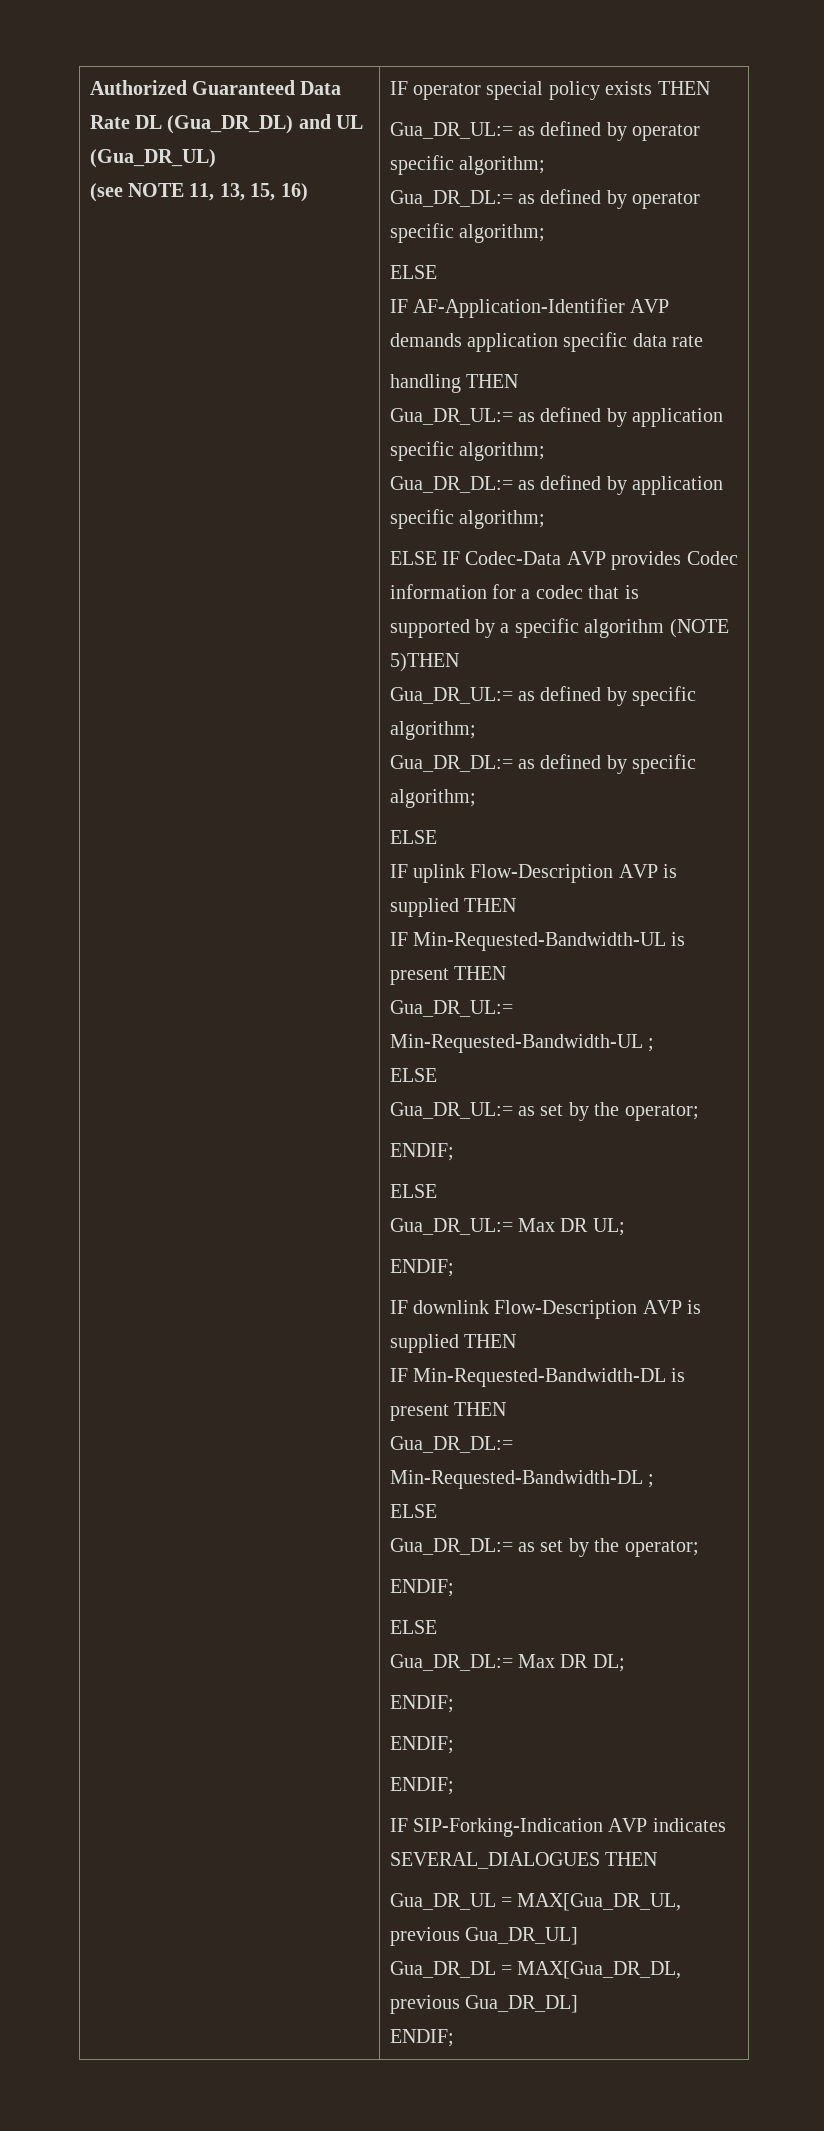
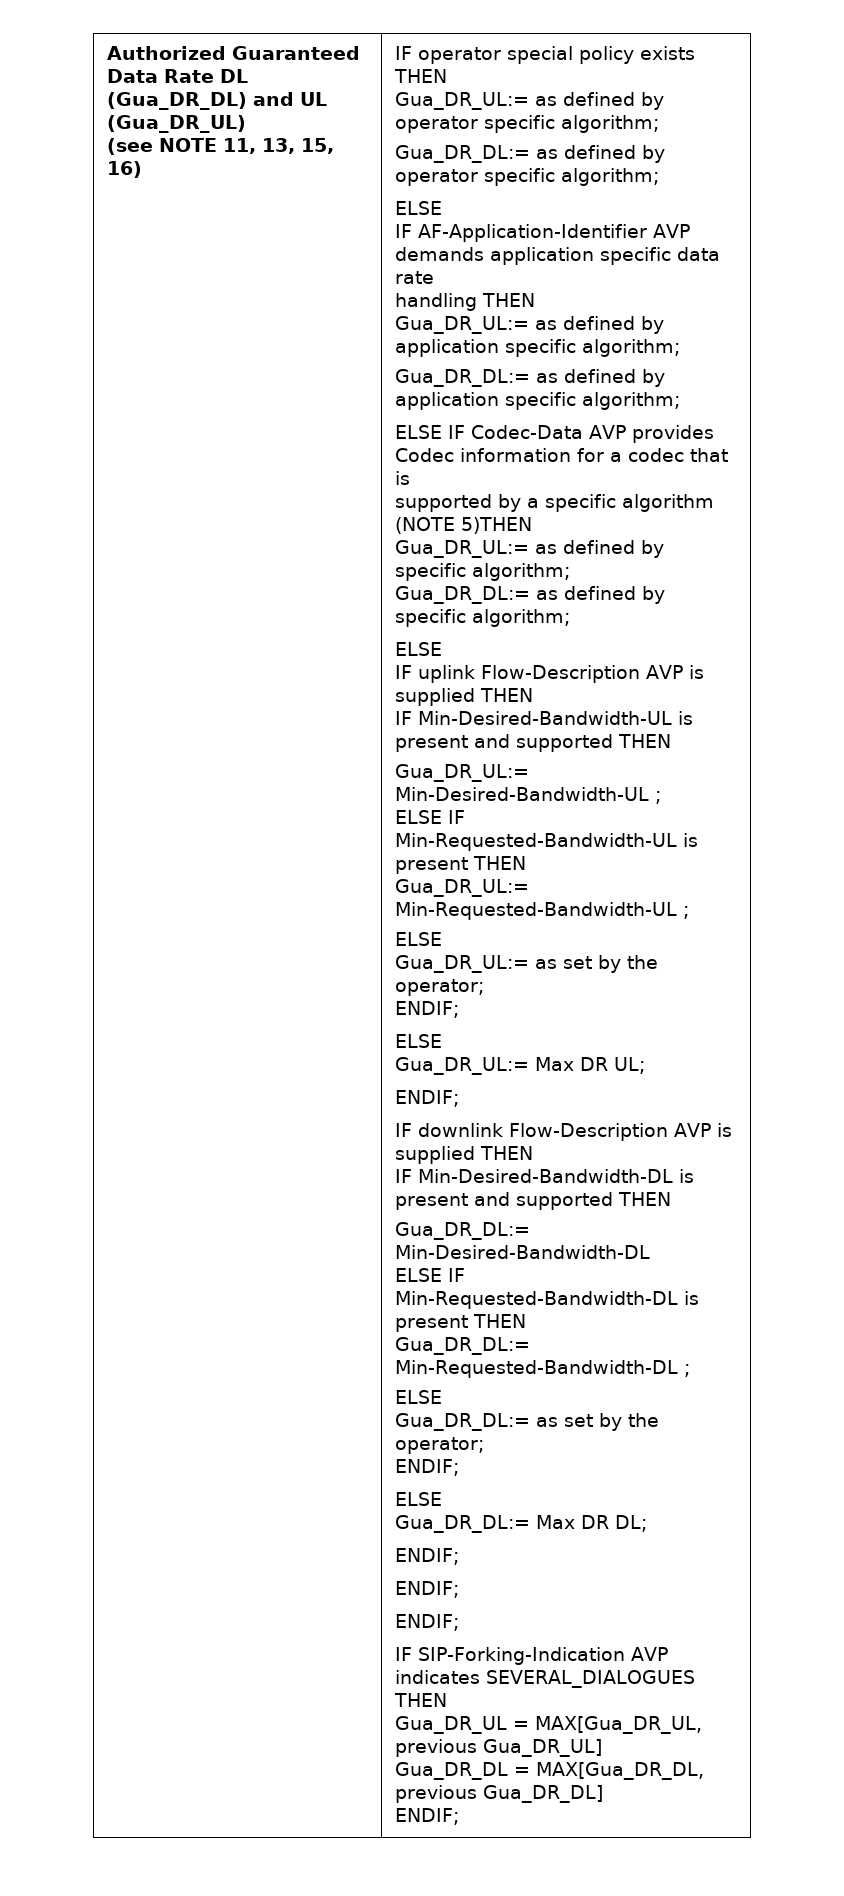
- IF Min-Requested-Bandwidth-UL is present THEN
+ IF Min-Desired-Bandwidth-UL is present and supported THEN
+ Gua_DR_UL:= Min-Desired-Bandwidth-UL ;
+ ELSE IF Min-Requested-Bandwidth-UL is present THEN
- IF Min-Requested-Bandwidth-DL is present THEN
+ IF Min-Desired-Bandwidth-DL is present and supported THEN
+ Gua_DR_DL:= Min-Desired-Bandwidth-DL
+ ELSE IF Min-Requested-Bandwidth-DL is present THEN

